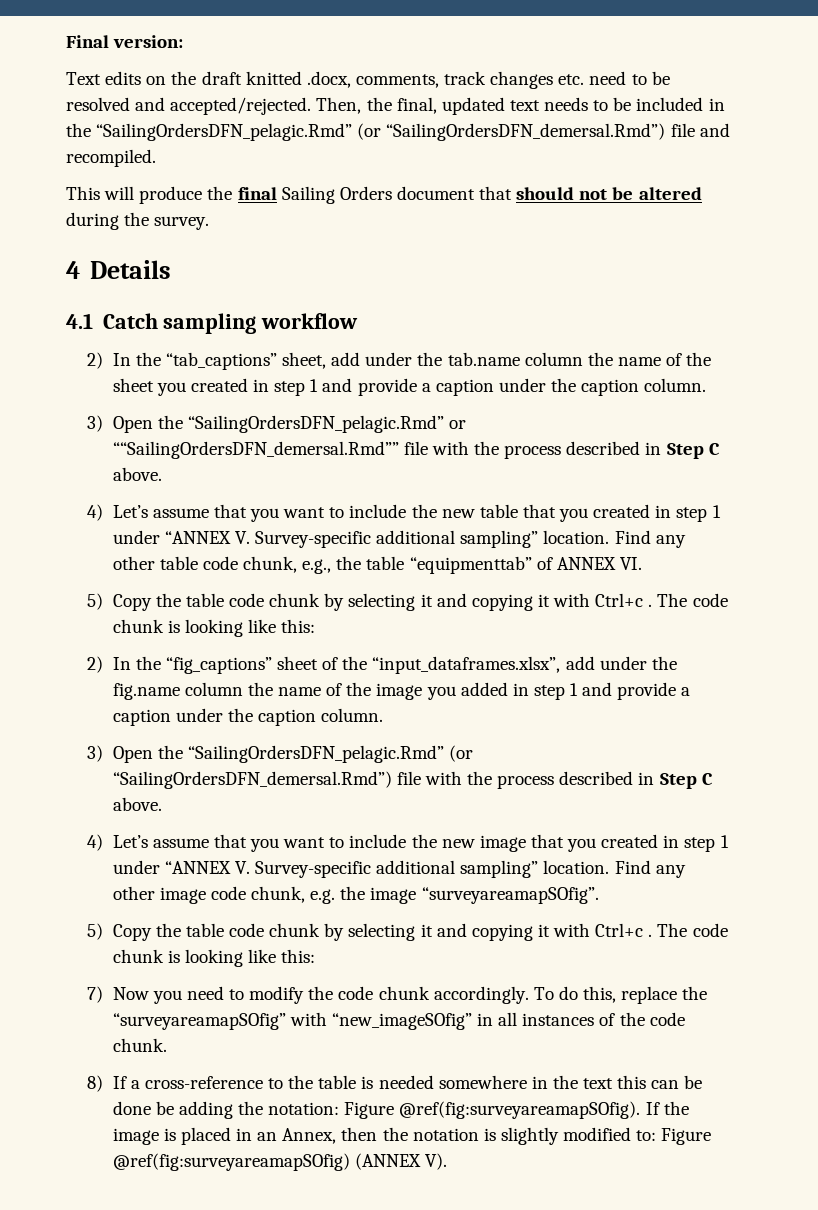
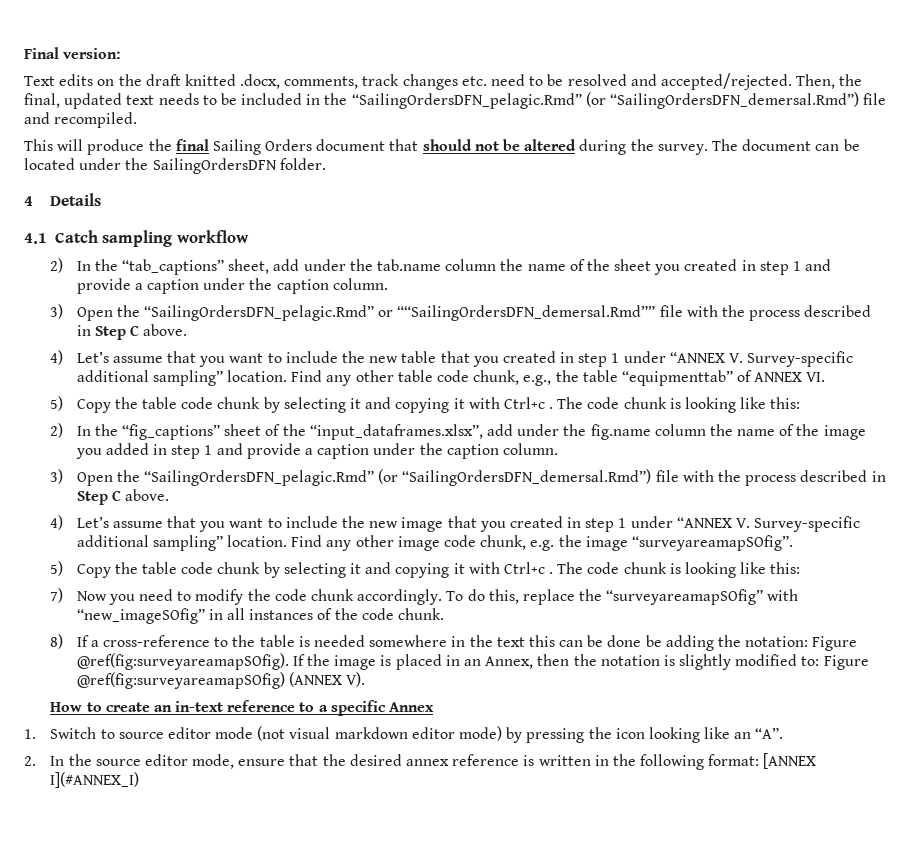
+ The document can be located under the SailingOrdersDFN folder.
+ How to create an in-text reference to a specific Annex
+ 1. Switch to source editor mode (not visual markdown editor mode) by pressing the icon looking like an “A”.
+ 2. In the source editor mode, ensure that the desired annex reference is written in the following format: [ANNEX I](#ANNEX_I)

